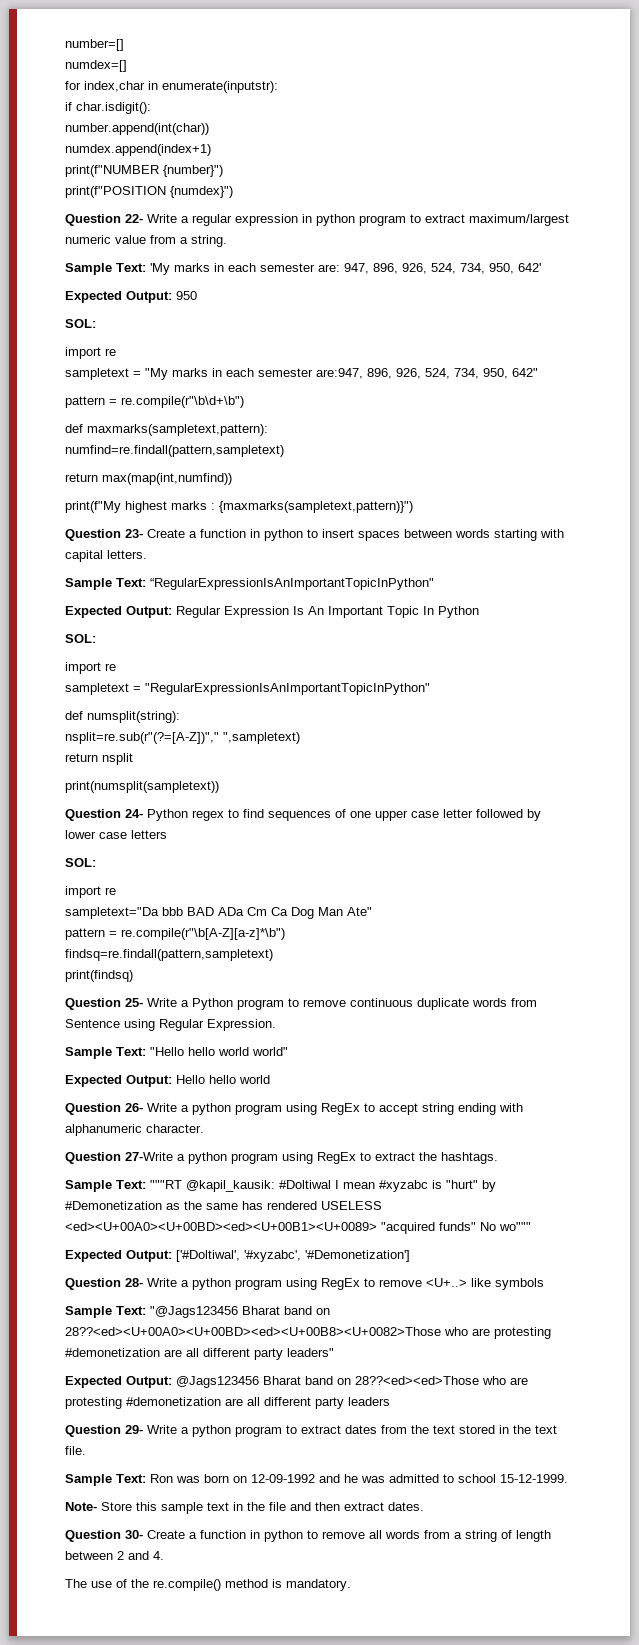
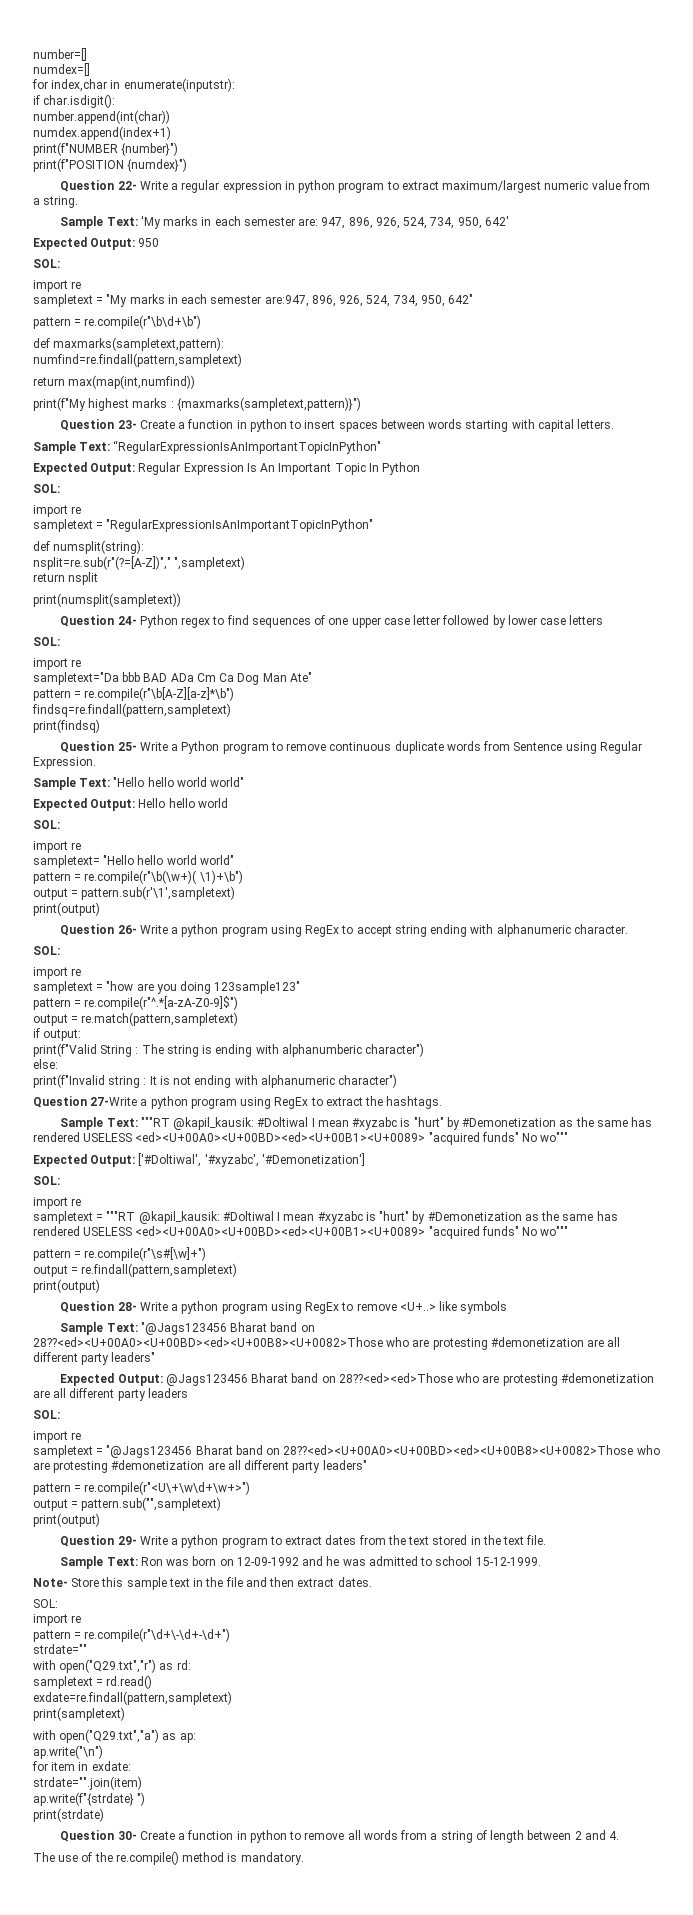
  Expected Output: Hello hello world
+ SOL:
+ import re
+ sampletext= "Hello hello world world"
+ pattern = re.compile(r"\b(\w+)( \1)+\b")
+ output = pattern.sub(r'\1',sampletext)
+ print(output)
  Question 26- Write a python program using RegEx to accept string ending with alphanumeric character.
+ SOL:
+ import re
+ sampletext = "how are you doing 123sample123"
+ pattern = re.compile(r"^.*[a-zA-Z0-9]$")
+ output = re.match(pattern,sampletext)
+ if output:
+ print(f"Valid String : The string is ending with alphanumberic character")
+ else:
+ print(f"Invalid string : It is not ending with alphanumeric character")
  Expected Output: ['#Doltiwal', '#xyzabc', '#Demonetization']
+ SOL:
+ import re
+ sampletext = """RT @kapil_kausik: #Doltiwal I mean #xyzabc is "hurt" by #Demonetization as the same has rendered USELESS <ed><U+00A0><U+00BD><ed><U+00B1><U+0089> "acquired funds" No wo"""
+ pattern = re.compile(r"\s#[\w]+")
+ output = re.findall(pattern,sampletext)
+ print(output)
  Expected Output: @Jags123456 Bharat band on 28??<ed><ed>Those who are protesting #demonetization are all different party leaders
+ SOL:
+ import re
+ sampletext = "@Jags123456 Bharat band on 28??<ed><U+00A0><U+00BD><ed><U+00B8><U+0082>Those who are protesting #demonetization are all different party leaders"
+ pattern = re.compile(r"<U\+\w\d+\w+>")
+ output = pattern.sub("",sampletext)
+ print(output)
  Note- Store this sample text in the file and then extract dates.
+ SOL:
+ import re
+ pattern = re.compile(r"\d+\-\d+-\d+")
+ strdate=""
+ with open("Q29.txt","r") as rd:
+ sampletext = rd.read()
+ exdate=re.findall(pattern,sampletext)
+ print(sampletext)
+ with open("Q29.txt","a") as ap:
+ ap.write("\n")
+ for item in exdate:
+ strdate="".join(item)
+ ap.write(f"{strdate} ")
+ print(strdate)

